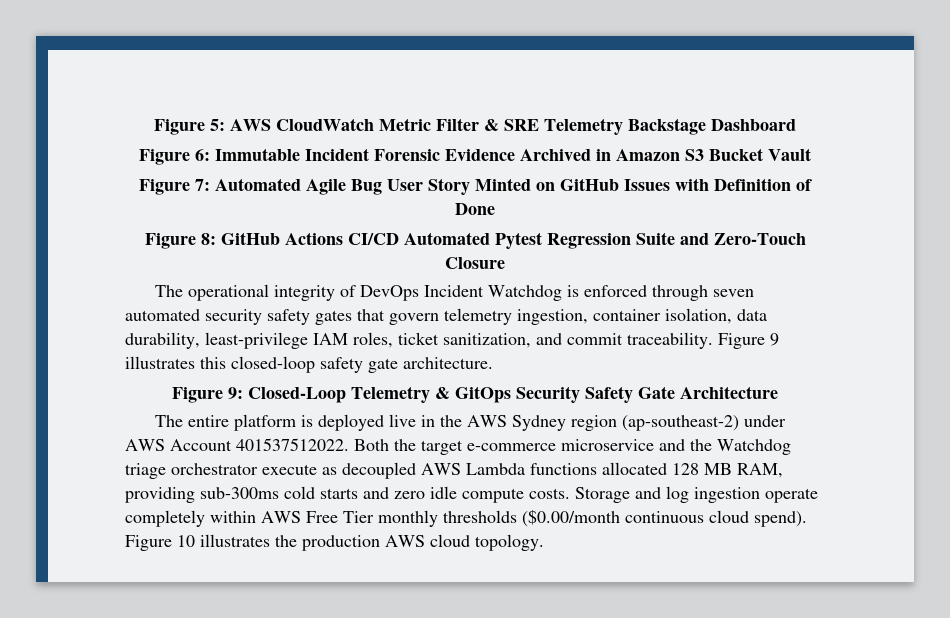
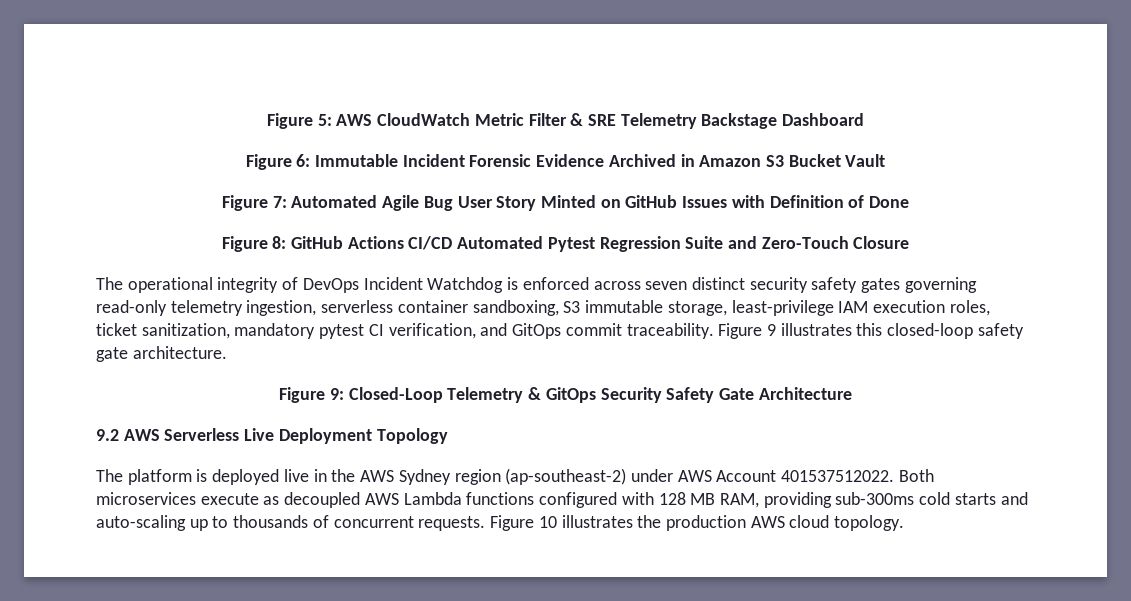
- The operational integrity of DevOps Incident Watchdog is enforced through seven automated security safety gates that govern telemetry ingestion, container isolation, data durability, least-privilege IAM roles, ticket sanitization, and commit traceability.
+ The operational integrity of DevOps Incident Watchdog is enforced across seven distinct security safety gates governing read-only telemetry ingestion, serverless container sandboxing, S3 immutable storage, least-privilege IAM execution roles, ticket sanitization, mandatory pytest CI verification, and GitOps commit traceability.
- The entire platform is deployed live in the AWS Sydney region (ap-southeast-2) under AWS Account 401537512022.
+ 9.2 AWS Serverless Live Deployment Topology
+ The platform is deployed live in the AWS Sydney region (ap-southeast-2) under AWS Account 401537512022.
- Both the target e-commerce microservice and the Watchdog triage orchestrator execute as decoupled AWS Lambda functions allocated 128 MB RAM, providing sub-300ms cold starts and zero idle compute costs. Storage and log ingestion operate completely within AWS Free Tier monthly thresholds ($0.00/month continuous cloud spend).
+ Both microservices execute as decoupled AWS Lambda functions configured with 128 MB RAM, providing sub-300ms cold starts and auto-scaling up to thousands of concurrent requests.

